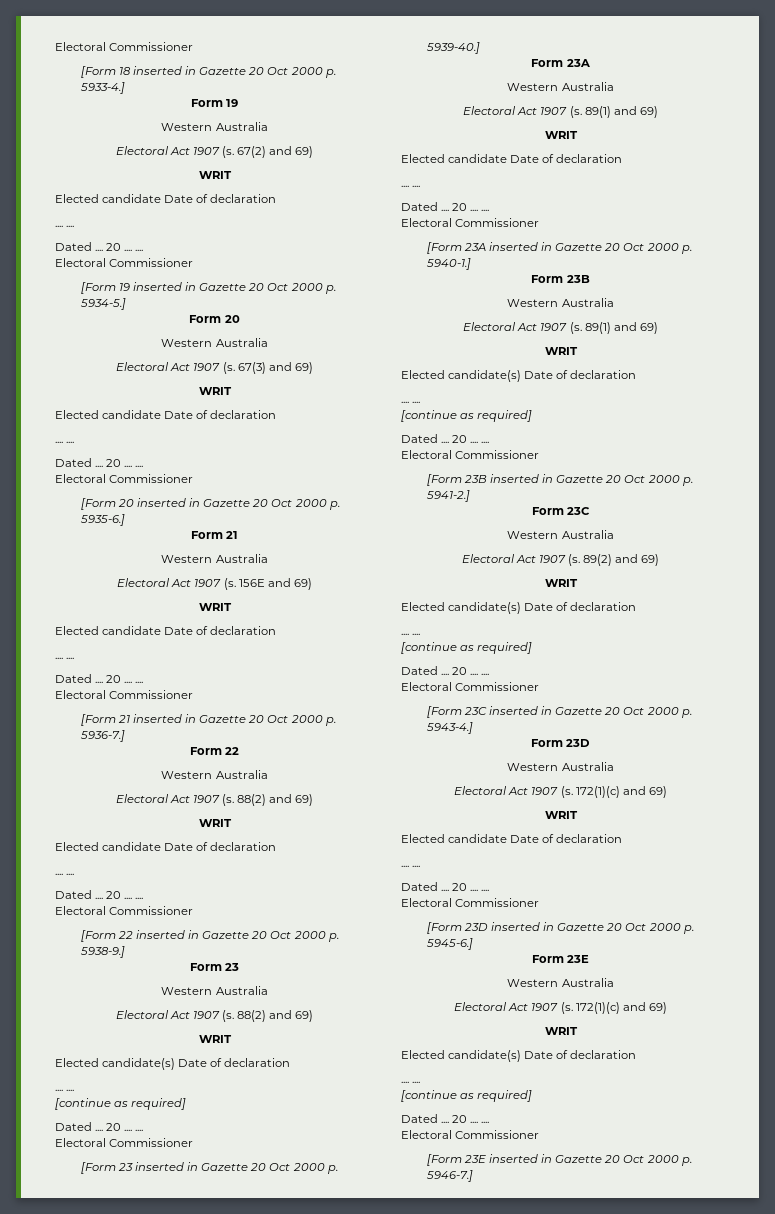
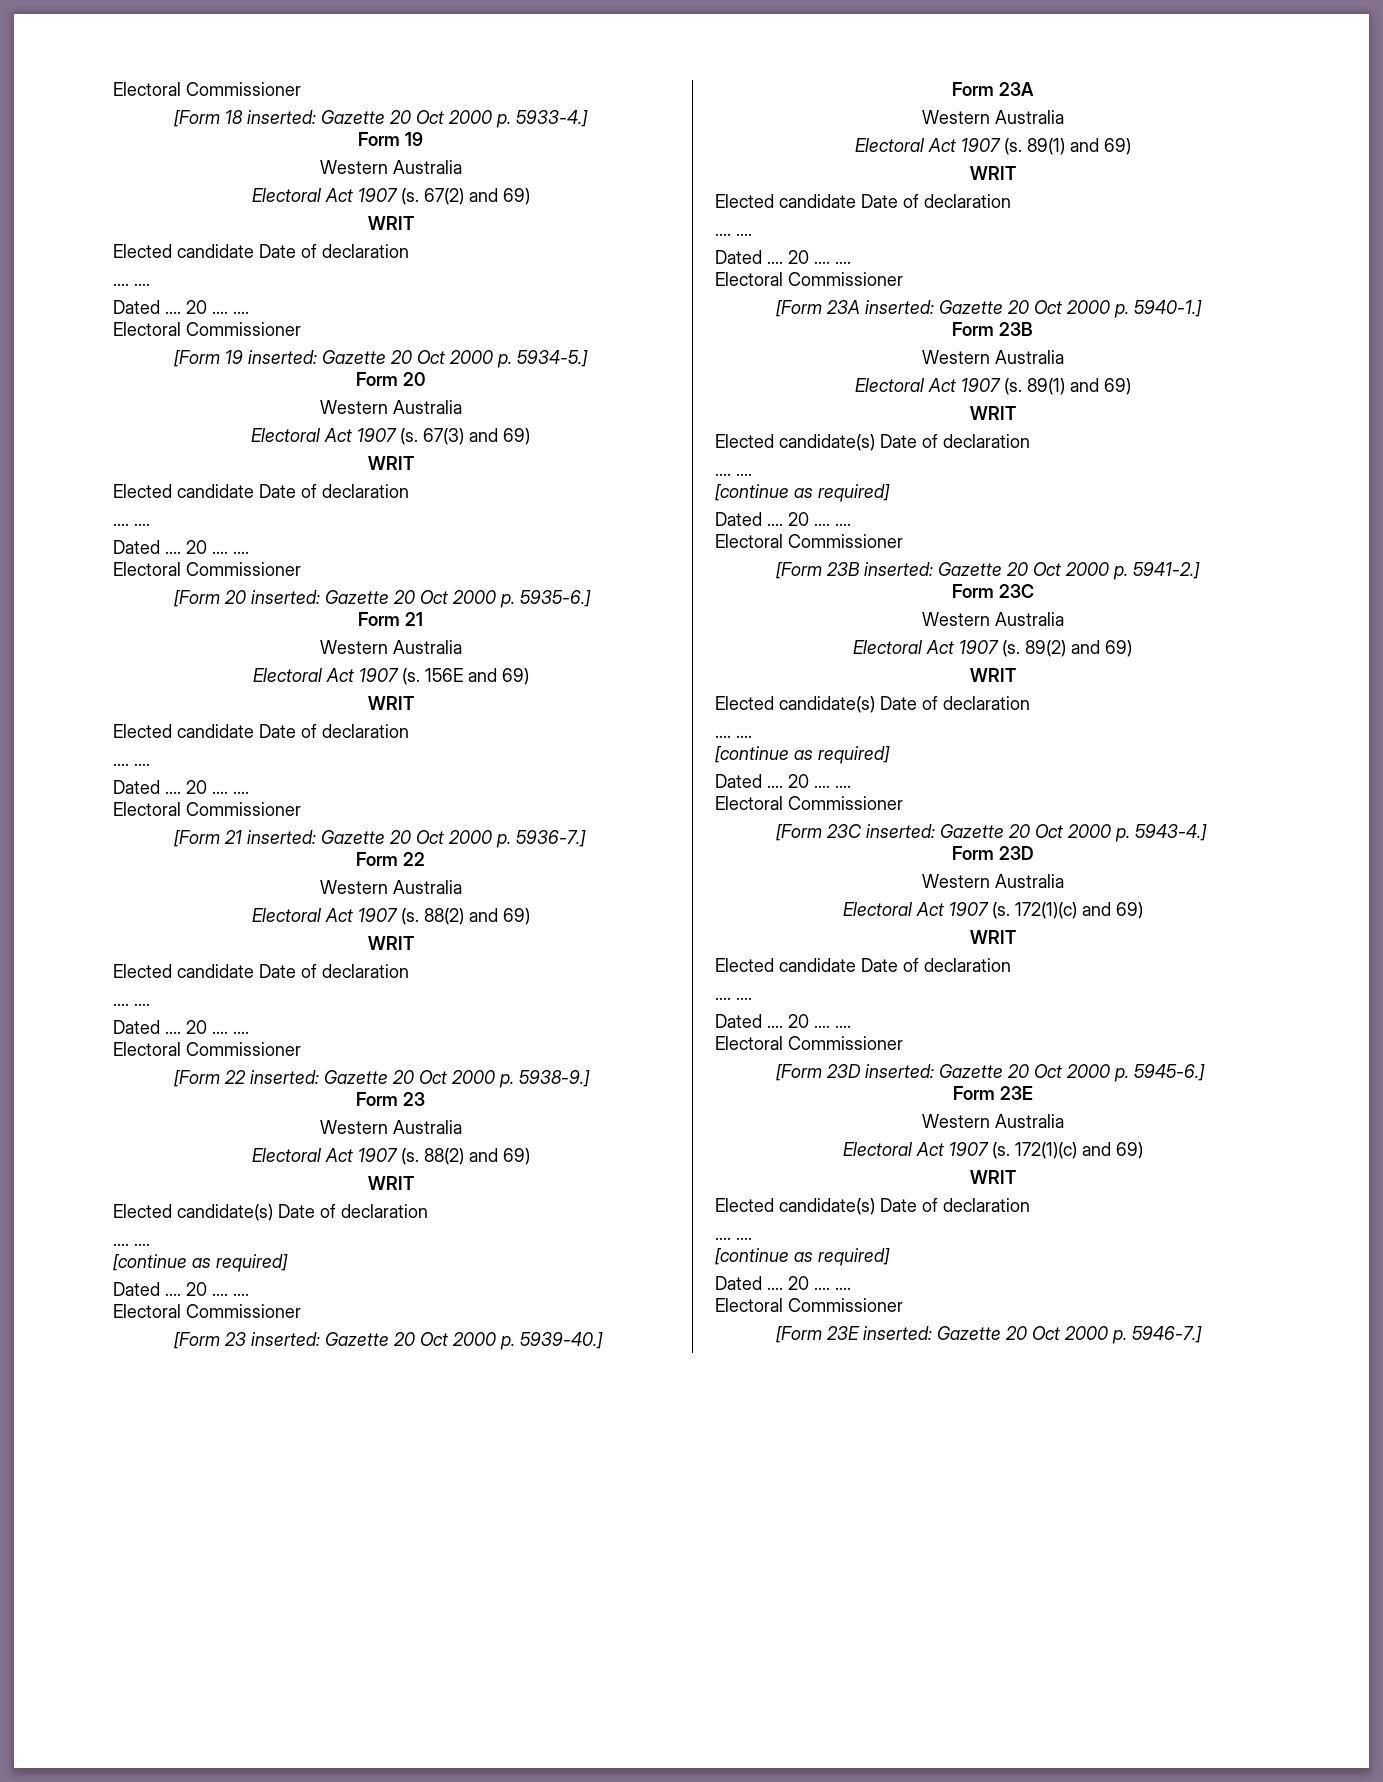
- [Form 18 inserted in Gazette 20 Oct 2000 p. 5933-4.]
+ [Form 18 inserted: Gazette 20 Oct 2000 p. 5933-4.]
- [Form 19 inserted in Gazette 20 Oct 2000 p. 5934-5.]
+ [Form 19 inserted: Gazette 20 Oct 2000 p. 5934-5.]
- [Form 20 inserted in Gazette 20 Oct 2000 p. 5935-6.]
+ [Form 20 inserted: Gazette 20 Oct 2000 p. 5935-6.]
- [Form 21 inserted in Gazette 20 Oct 2000 p. 5936-7.]
+ [Form 21 inserted: Gazette 20 Oct 2000 p. 5936-7.]
- [Form 22 inserted in Gazette 20 Oct 2000 p. 5938-9.]
+ [Form 22 inserted: Gazette 20 Oct 2000 p. 5938-9.]
- [Form 23 inserted in Gazette 20 Oct 2000 p. 5939-40.]
+ [Form 23 inserted: Gazette 20 Oct 2000 p. 5939-40.]
- [Form 23A inserted in Gazette 20 Oct 2000 p. 5940-1.]
+ [Form 23A inserted: Gazette 20 Oct 2000 p. 5940-1.]
- [Form 23B inserted in Gazette 20 Oct 2000 p. 5941-2.]
+ [Form 23B inserted: Gazette 20 Oct 2000 p. 5941-2.]
- [Form 23C inserted in Gazette 20 Oct 2000 p. 5943-4.]
+ [Form 23C inserted: Gazette 20 Oct 2000 p. 5943-4.]
- [Form 23D inserted in Gazette 20 Oct 2000 p. 5945-6.]
+ [Form 23D inserted: Gazette 20 Oct 2000 p. 5945-6.]
- [Form 23E inserted in Gazette 20 Oct 2000 p. 5946-7.]
+ [Form 23E inserted: Gazette 20 Oct 2000 p. 5946-7.]

